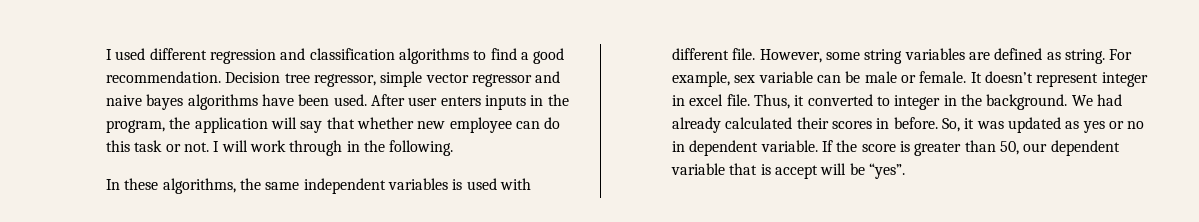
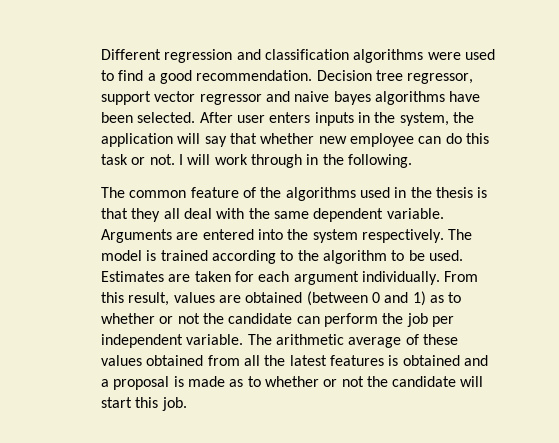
- I used different regression and classification algorithms to find a good recommendation.
+ Different regression and classification algorithms were used to find a good recommendation.
- Decision tree regressor, simple vector regressor and naive bayes algorithms have been used.
+ Decision tree regressor, support vector regressor and naive bayes algorithms have been selected.
- After user enters inputs in the program, the application will say that whether new employee can do this task or not.
+ After user enters inputs in the system, the application will say that whether new employee can do this task or not.
- In these algorithms, the same independent variables is used with different file. However, some string variables are defined as string. For example, sex variable can be male or female. It doesn’t represent integer in excel file. Thus, it converted to integer in the background. We had already calculated their scores in before. So, it was updated as yes or no in dependent variable. If the score is greater than 50, our dependent variable that is accept will be “yes”.
+ The common feature of the algorithms used in the thesis is that they all deal with the same dependent variable. Arguments are entered into the system respectively. The model is trained according to the algorithm to be used. Estimates are taken for each argument individually. From this result, values are obtained (between 0 and 1) as to whether or not the candidate can perform the job per independent variable. The arithmetic average of these values obtained from all the latest features is obtained and a proposal is made as to whether or not the candidate will start this job.

